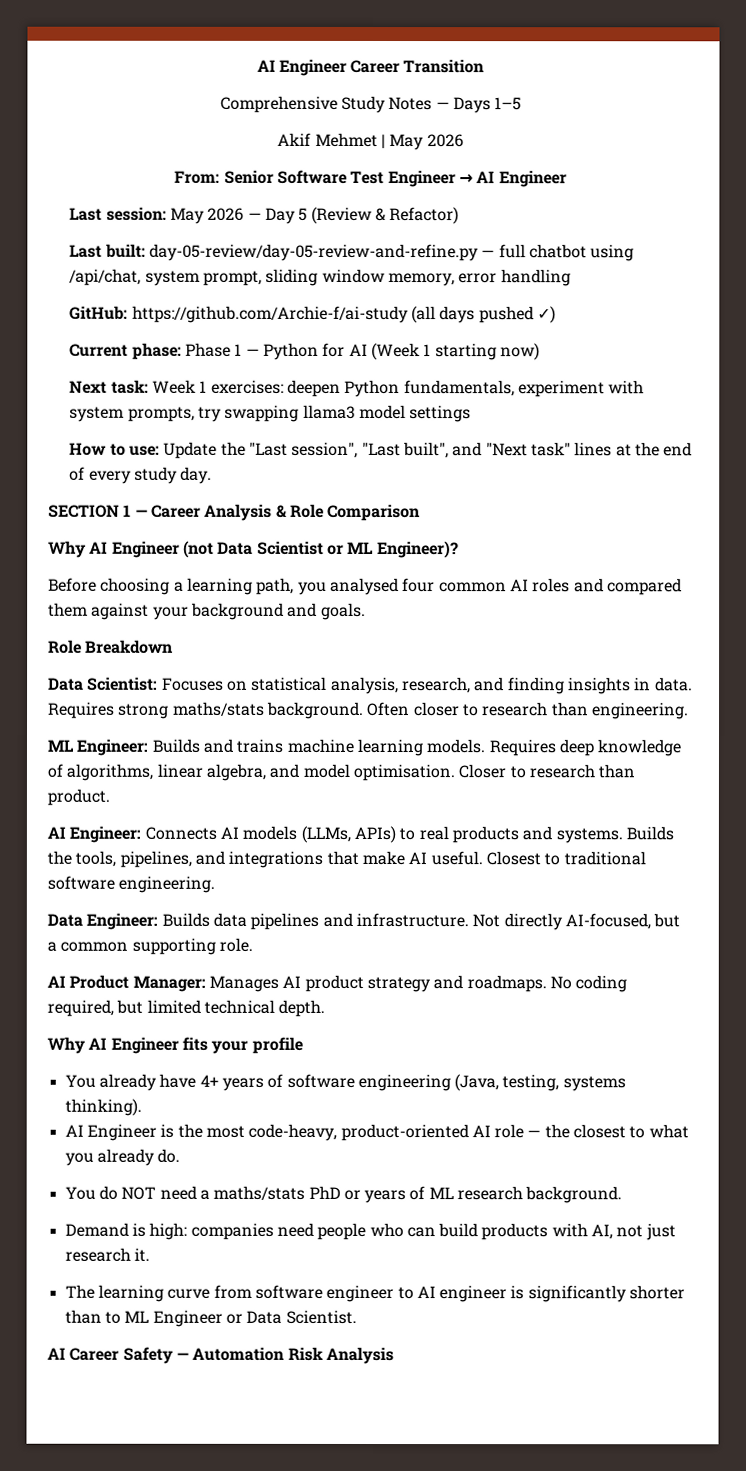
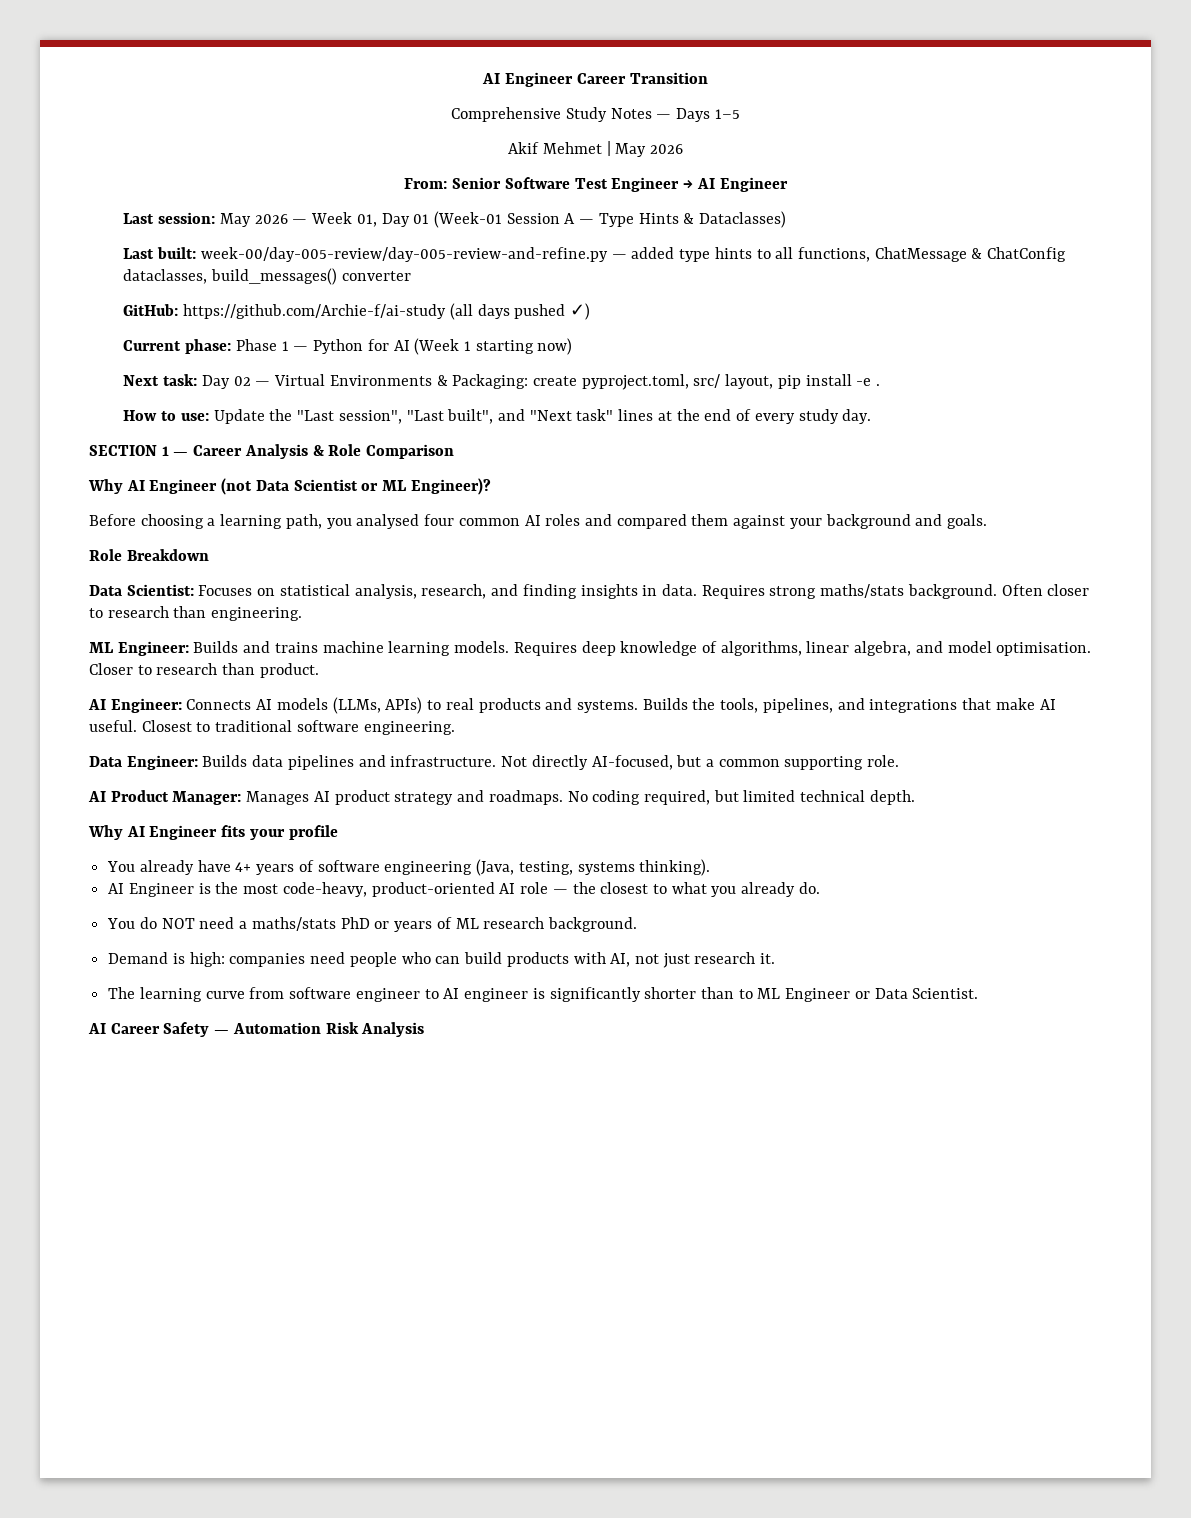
- Last session: May 2026 — Day 5 (Review & Refactor)
- Last built: day-05-review/day-05-review-and-refine.py — full chatbot using /api/chat, system prompt, sliding window memory, error handling
+ Last session: May 2026 — Week 01, Day 01 (Week-01 Session A — Type Hints & Dataclasses)
+ Last built: week-00/day-005-review/day-005-review-and-refine.py — added type hints to all functions, ChatMessage & ChatConfig dataclasses, build_messages() converter
- Next task: Week 1 exercises: deepen Python fundamentals, experiment with system prompts, try swapping llama3 model settings
+ Next task: Day 02 — Virtual Environments & Packaging: create pyproject.toml, src/ layout, pip install -e .

